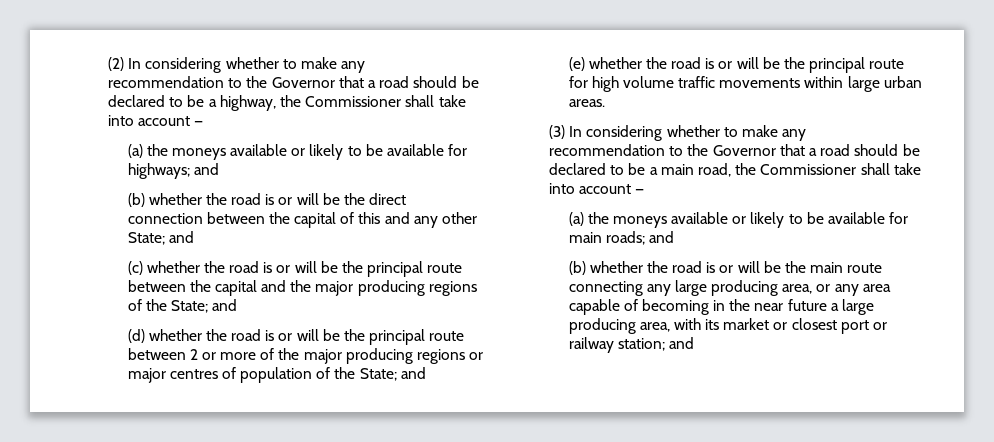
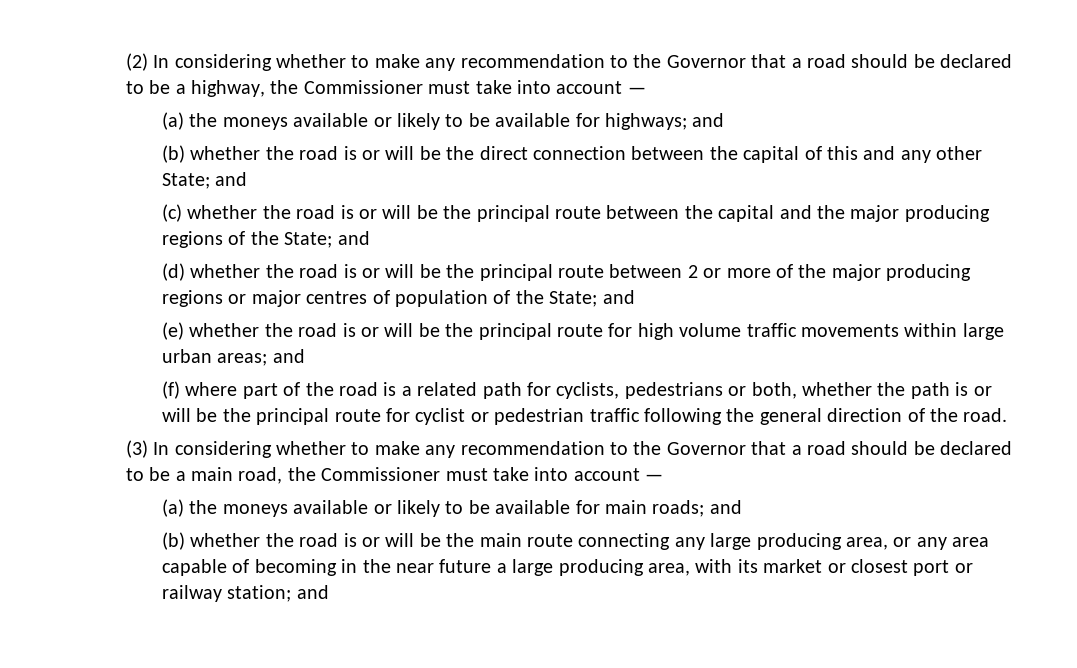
- (2) In considering whether to make any recommendation to the Governor that a road should be declared to be a highway, the Commissioner shall take into account —
+ (2) In considering whether to make any recommendation to the Governor that a road should be declared to be a highway, the Commissioner must take into account —
- (e) whether the road is or will be the principal route for high volume traffic movements within large urban areas.
+ (e) whether the road is or will be the principal route for high volume traffic movements within large urban areas; and
+ (f) where part of the road is a related path for cyclists, pedestrians or both, whether the path is or will be the principal route for cyclist or pedestrian traffic following the general direction of the road.
- (3) In considering whether to make any recommendation to the Governor that a road should be declared to be a main road, the Commissioner shall take into account —
+ (3) In considering whether to make any recommendation to the Governor that a road should be declared to be a main road, the Commissioner must take into account —

